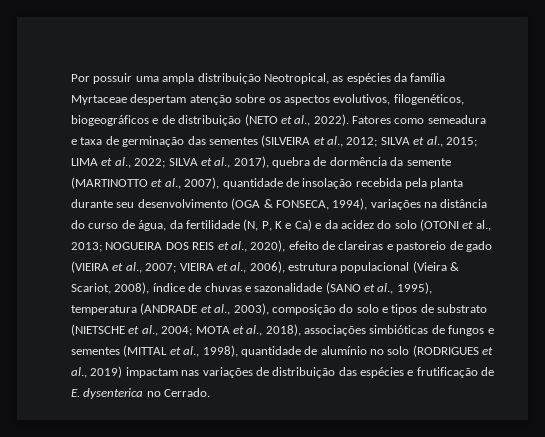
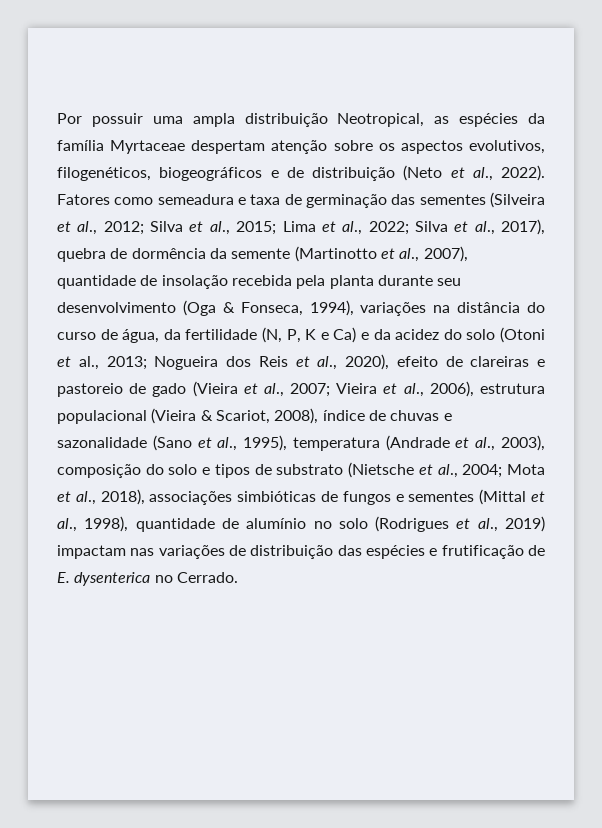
- Por possuir uma ampla distribuição Neotropical, as espécies da família Myrtaceae despertam atenção sobre os aspectos evolutivos, filogenéticos, biogeográficos e de distribuição (NETO et al., 2022).
+ Por possuir uma ampla distribuição Neotropical, as espécies da família Myrtaceae despertam atenção sobre os aspectos evolutivos, filogenéticos, biogeográficos e de distribuição (Neto et al., 2022).
- Fatores como semeadura e taxa de germinação das sementes (SILVEIRA et al., 2012;
+ Fatores como semeadura e taxa de germinação das sementes (Silveira et al., 2012;
- SILVA et al., 2015;
+ Silva et al., 2015;
- LIMA et al., 2022;
+ Lima et al., 2022;
- SILVA et al., 2017), quebra de dormência da semente (MARTINOTTO et al., 2007), quantidade de insolação recebida pela planta durante seu desenvolvimento (OGA & FONSECA, 1994), variações na distância do curso de água, da fertilidade (N, P, K e Ca) e da acidez do solo (OTONI et al., 2013;
+ Silva et al., 2017), quebra de dormência da semente (Martinotto et al., 2007), quantidade de insolação recebida pela planta durante seu desenvolvimento (Oga & Fonseca, 1994), variações na distância do curso de água, da fertilidade (N, P, K e Ca) e da acidez do solo (Otoni et al., 2013;
- NOGUEIRA DOS REIS et al., 2020), efeito de clareiras e pastoreio de gado (VIEIRA et al., 2007;
+ Nogueira dos Reis et al., 2020), efeito de clareiras e pastoreio de gado (Vieira et al., 2007;
- VIEIRA et al., 2006), estrutura populacional (Vieira & Scariot, 2008), índice de chuvas e sazonalidade (SANO et al., 1995), temperatura (ANDRADE et al., 2003), composição do solo e tipos de substrato (NIETSCHE et al., 2004;
+ Vieira et al., 2006), estrutura populacional (Vieira & Scariot, 2008), índice de chuvas e sazonalidade (Sano et al., 1995), temperatura (Andrade et al., 2003), composição do solo e tipos de substrato (Nietsche et al., 2004;
- MOTA et al., 2018), associações simbióticas de fungos e sementes (MITTAL et al., 1998), quantidade de alumínio no solo (RODRIGUES et al., 2019) impactam nas variações de distribuição das espécies e frutificação de E. dysenterica no Cerrado.
+ Mota et al., 2018), associações simbióticas de fungos e sementes (Mittal et al., 1998), quantidade de alumínio no solo (Rodrigues et al., 2019) impactam nas variações de distribuição das espécies e frutificação de E. dysenterica no Cerrado.

